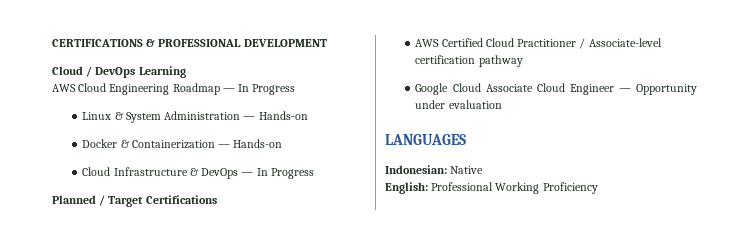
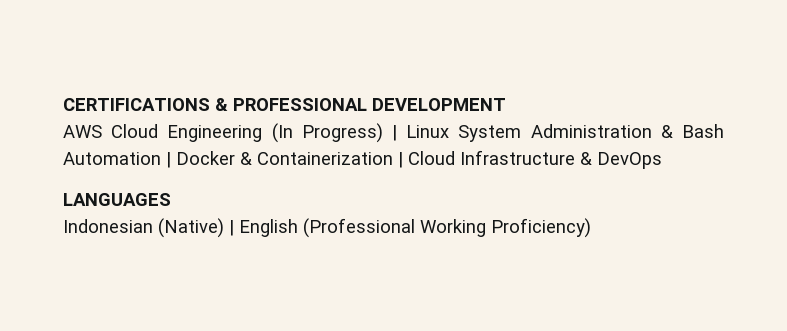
- Cloud / DevOps Learning
- AWS Cloud Engineering Roadmap — In Progress
- Linux & System Administration — Hands-on
- Docker & Containerization — Hands-on
- Cloud Infrastructure & DevOps — In Progress
- Planned / Target Certifications
- AWS Certified Cloud Practitioner / Associate-level certification pathway
- Google Cloud Associate Cloud Engineer — Opportunity under evaluation
+ AWS Cloud Engineering (In Progress) | Linux System Administration & Bash Automation | Docker & Containerization | Cloud Infrastructure & DevOps
  LANGUAGES
- Indonesian: Native
- English: Professional Working Proficiency
+ Indonesian (Native) | English (Professional Working Proficiency)

